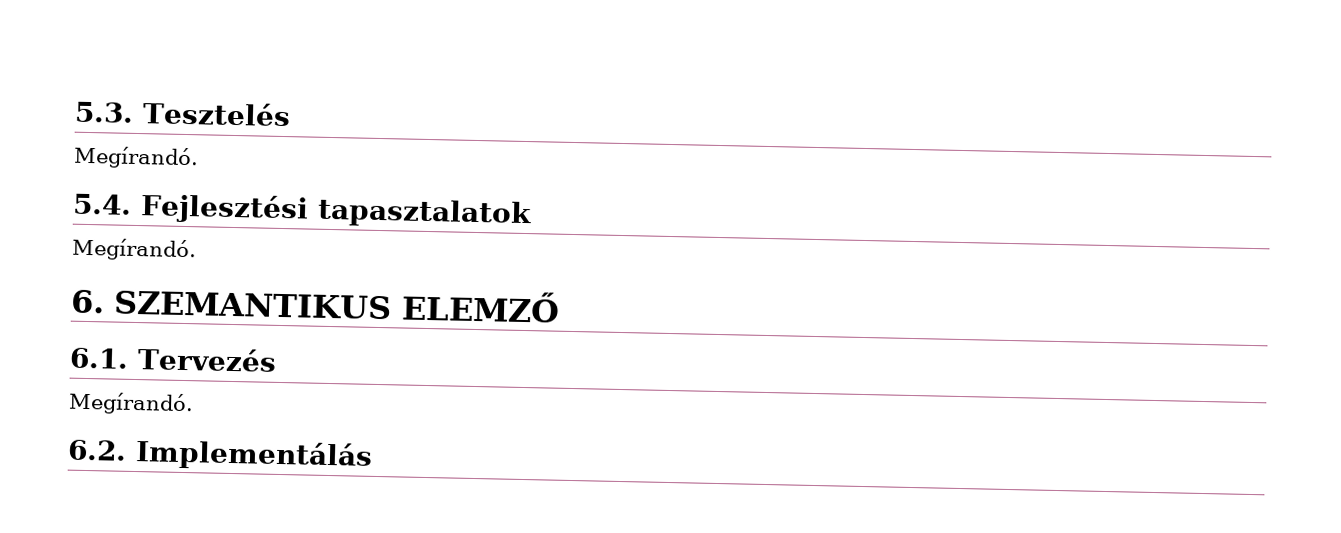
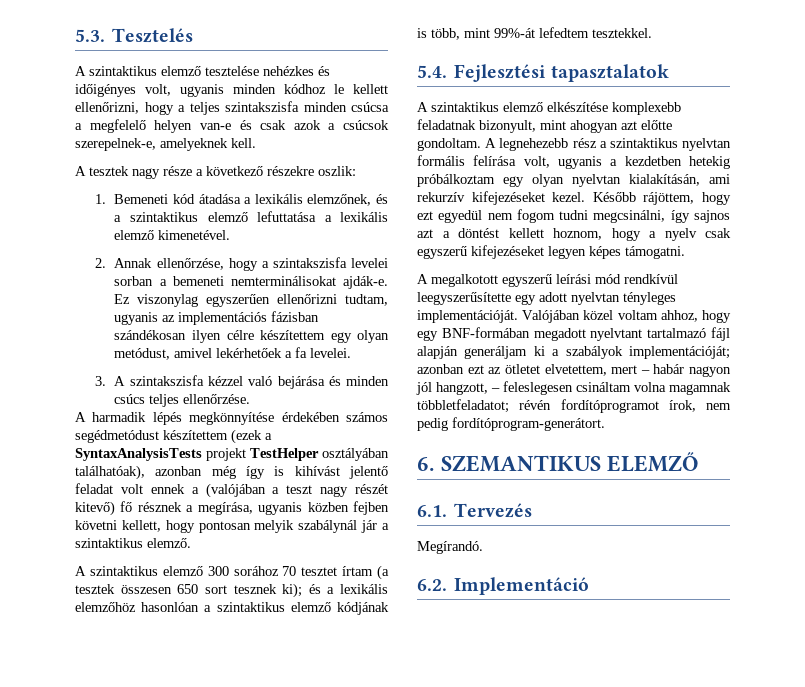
  5.3. Tesztelés
- Megírandó.
+ A szintaktikus elemző tesztelése nehézkes és időigényes volt, ugyanis minden kódhoz le kellett ellenőrizni, hogy a teljes szintakszisfa minden csúcsa a megfelelő helyen van-e és csak azok a csúcsok szerepelnek-e, amelyeknek kell.
+ A tesztek nagy része a következő részekre oszlik:
+ 1. Bemeneti kód átadása a lexikális elemzőnek, és a szintaktikus elemző lefuttatása a lexikális elemző kimenetével.
+ 2. Annak ellenőrzése, hogy a szintakszisfa levelei sorban a bemeneti nemterminálisokat ajdák-e. Ez viszonylag egyszerűen ellenőrizni tudtam, ugyanis az implementációs fázisban szándékosan ilyen célre készítettem egy olyan metódust, amivel lekérhetőek a fa levelei.
+ 3. A szintakszisfa kézzel való bejárása és minden csúcs teljes ellenőrzése.
+ A harmadik lépés megkönnyítése érdekében számos segédmetódust készítettem (ezek a SyntaxAnalysisTests projekt TestHelper osztályában találhatóak), azonban még így is kihívást jelentő feladat volt ennek a (valójában a teszt nagy részét kitevő) fő résznek a megírása, ugyanis közben fejben követni kellett, hogy pontosan melyik szabálynál jár a szintaktikus elemző.
+ A szintaktikus elemző 300 sorához 70 tesztet írtam (a tesztek összesen 650 sort tesznek ki); és a lexikális elemzőhöz hasonlóan a szintaktikus elemző kódjának is több, mint 99%-át lefedtem tesztekkel.
  5.4. Fejlesztési tapasztalatok
- Megírandó.
+ A szintaktikus elemző elkészítése komplexebb feladatnak bizonyult, mint ahogyan azt előtte gondoltam. A legnehezebb rész a szintaktikus nyelvtan formális felírása volt, ugyanis a kezdetben hetekig próbálkoztam egy olyan nyelvtan kialakításán, ami rekurzív kifejezéseket kezel. Később rájöttem, hogy ezt egyedül nem fogom tudni megcsinálni, így sajnos azt a döntést kellett hoznom, hogy a nyelv csak egyszerű kifejezéseket legyen képes támogatni.
+ A megalkotott egyszerű leírási mód rendkívül leegyszerűsítette egy adott nyelvtan tényleges implementációját. Valójában közel voltam ahhoz, hogy egy BNF-formában megadott nyelvtant tartalmazó fájl alapján generáljam ki a szabályok implementációját; azonban ezt az ötletet elvetettem, mert – habár nagyon jól hangzott, – feleslegesen csináltam volna magamnak többletfeladatot; révén fordítóprogramot írok, nem pedig fordítóprogram-generátort.
- 6.2. Implementálás
+ 6.2. Implementáció

